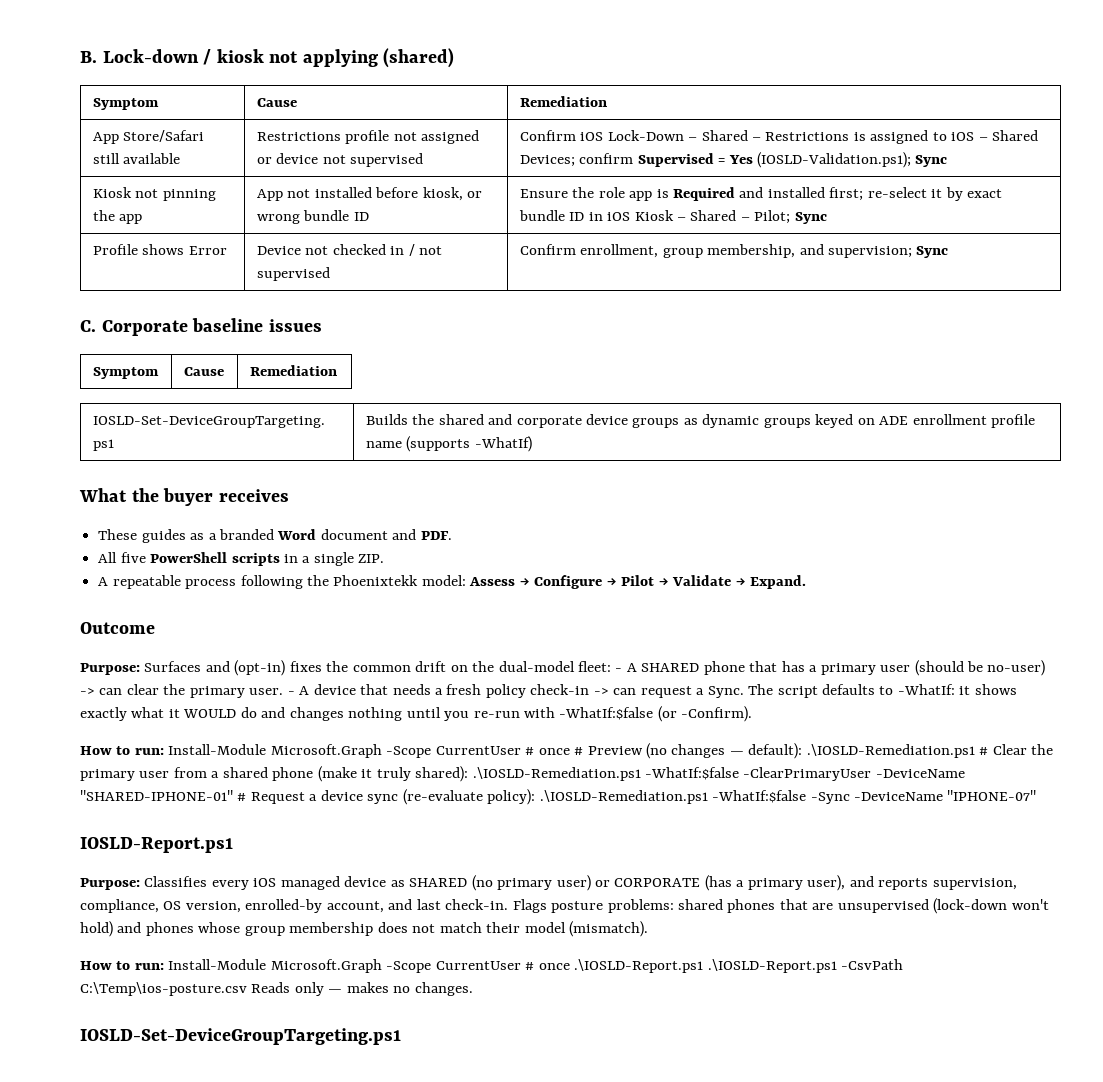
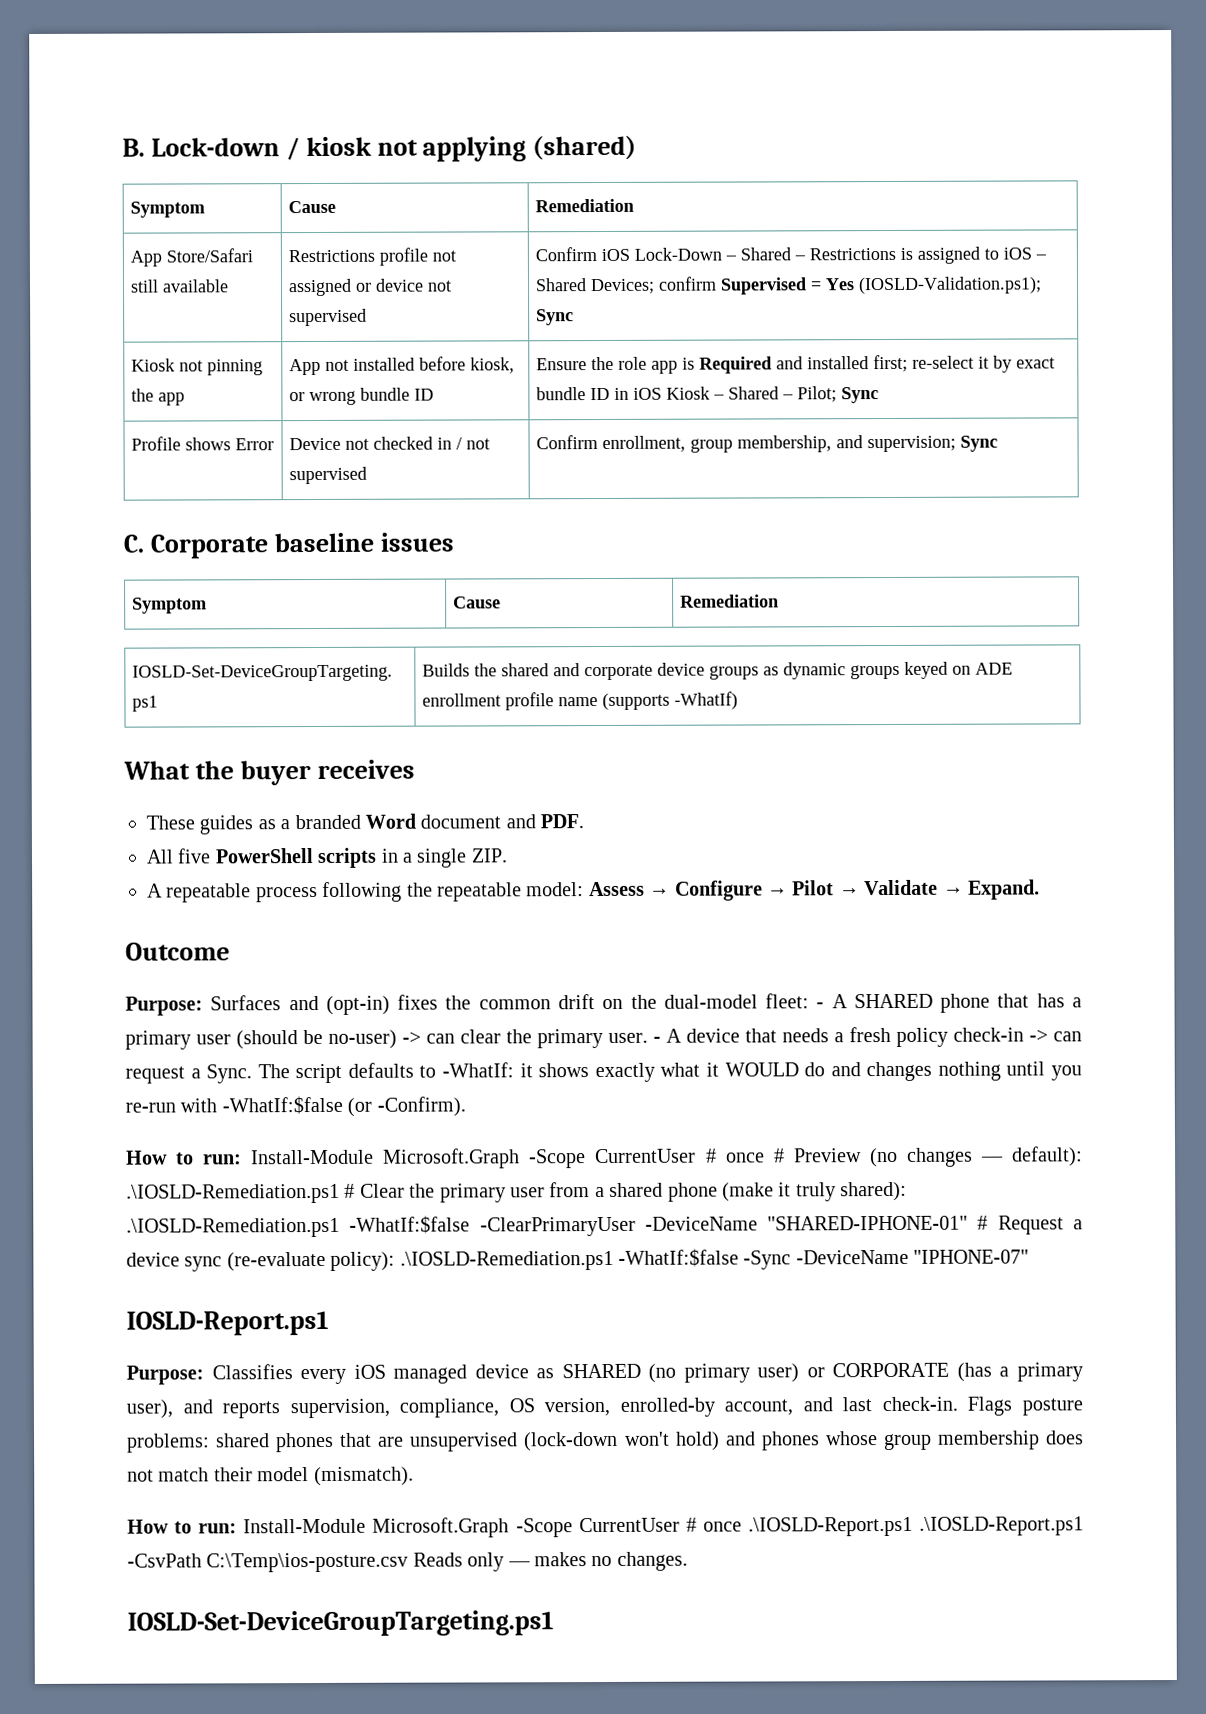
- A repeatable process following the Phoenixtekk model: Assess → Configure → Pilot → Validate → Expand.
+ A repeatable process following the repeatable model: Assess → Configure → Pilot → Validate → Expand.

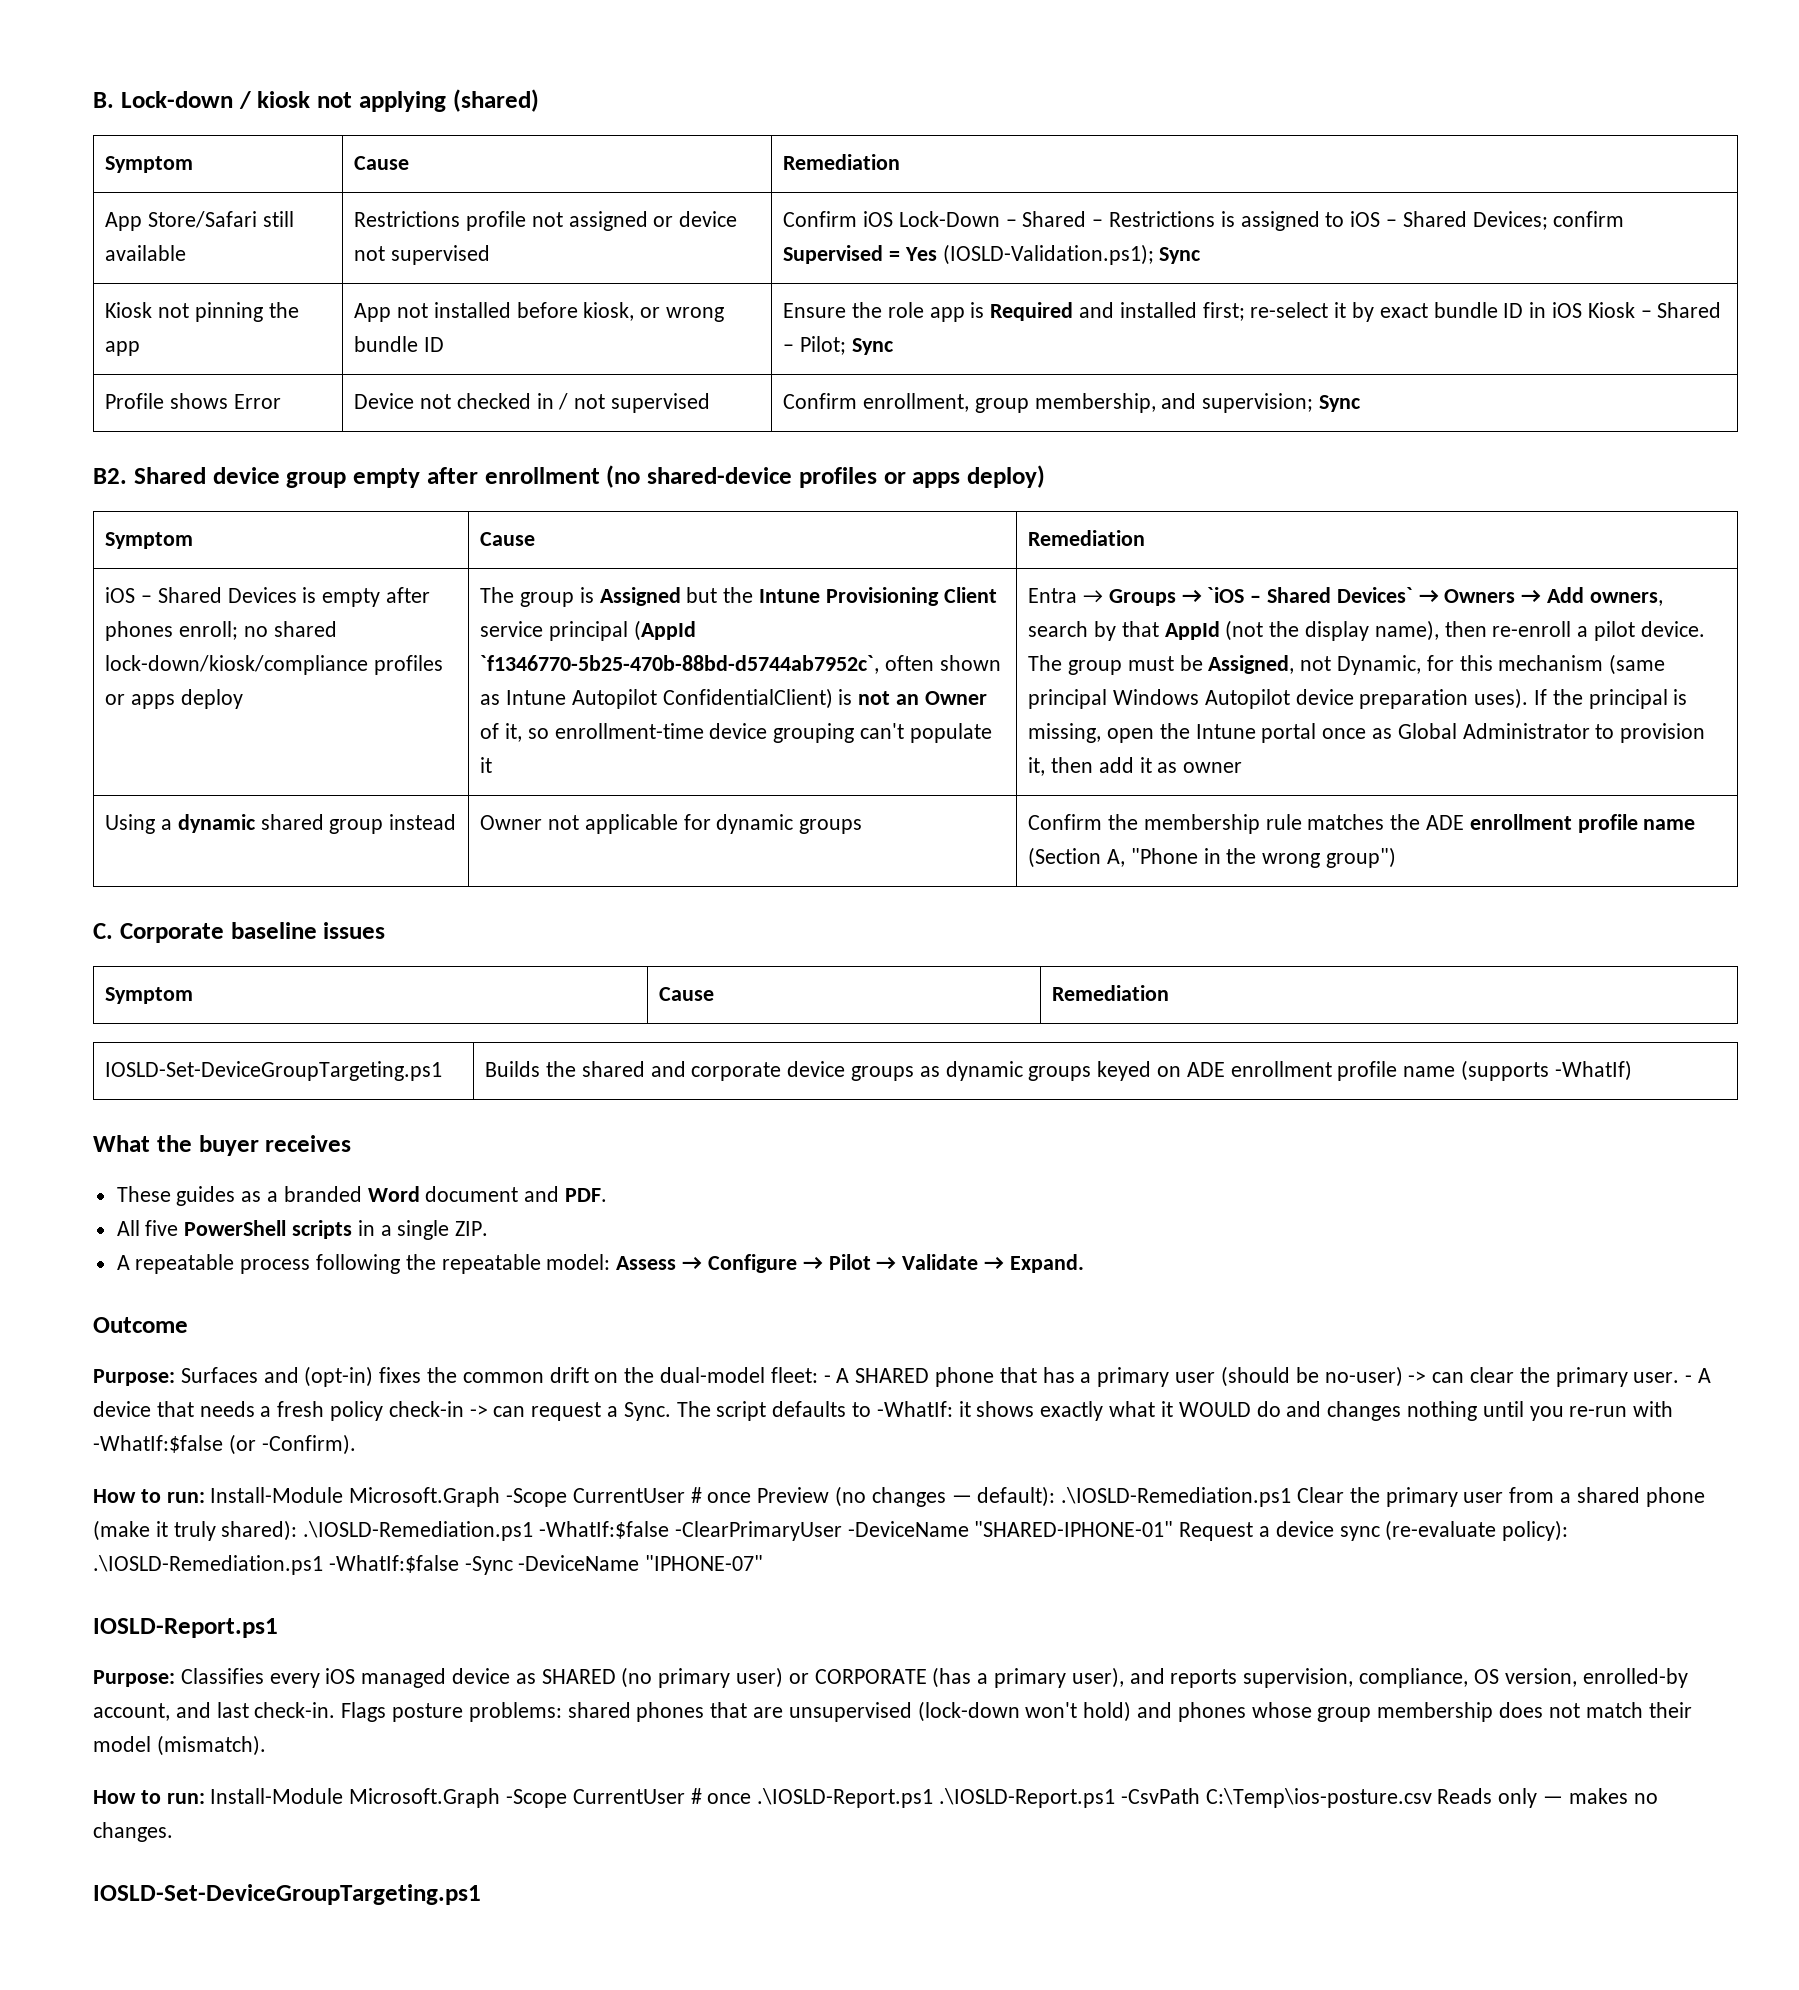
+ B2. Shared device group empty after enrollment (no shared-device profiles or apps deploy)
+ Symptom | Cause | Remediation
+ iOS – Shared Devices is empty after phones enroll; no shared lock-down/kiosk/compliance profiles or apps deploy | The group is Assigned but the Intune Provisioning Client service principal (AppId `f1346770-5b25-470b-88bd-d5744ab7952c`, often shown as Intune Autopilot ConfidentialClient) is not an Owner of it, so enrollment-time device grouping can't populate it | Entra → Groups → `iOS – Shared Devices` → Owners → Add owners, search by that AppId (not the display name), then re-enroll a pilot device. The group must be Assigned, not Dynamic, for this mechanism (same principal Windows Autopilot device preparation uses). If the principal is missing, open the Intune portal once as Global Administrator to provision it, then add it as owner
+ Using a dynamic shared group instead | Owner not applicable for dynamic groups | Confirm the membership rule matches the ADE enrollment profile name (Section A, "Phone in the wrong group")
- How to run: Install-Module Microsoft.Graph -Scope CurrentUser # once # Preview (no changes — default): .\IOSLD-Remediation.ps1 # Clear the primary user from a shared phone (make it truly shared): .\IOSLD-Remediation.ps1 -WhatIf:$false -ClearPrimaryUser -DeviceName "SHARED-IPHONE-01" # Request a device sync (re-evaluate policy): .\IOSLD-Remediation.ps1 -WhatIf:$false -Sync -DeviceName "IPHONE-07"
+ How to run: Install-Module Microsoft.Graph -Scope CurrentUser # once Preview (no changes — default): .\IOSLD-Remediation.ps1 Clear the primary user from a shared phone (make it truly shared): .\IOSLD-Remediation.ps1 -WhatIf:$false -ClearPrimaryUser -DeviceName "SHARED-IPHONE-01" Request a device sync (re-evaluate policy): .\IOSLD-Remediation.ps1 -WhatIf:$false -Sync -DeviceName "IPHONE-07"

